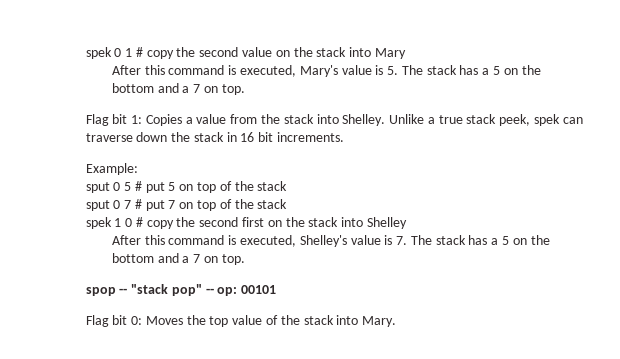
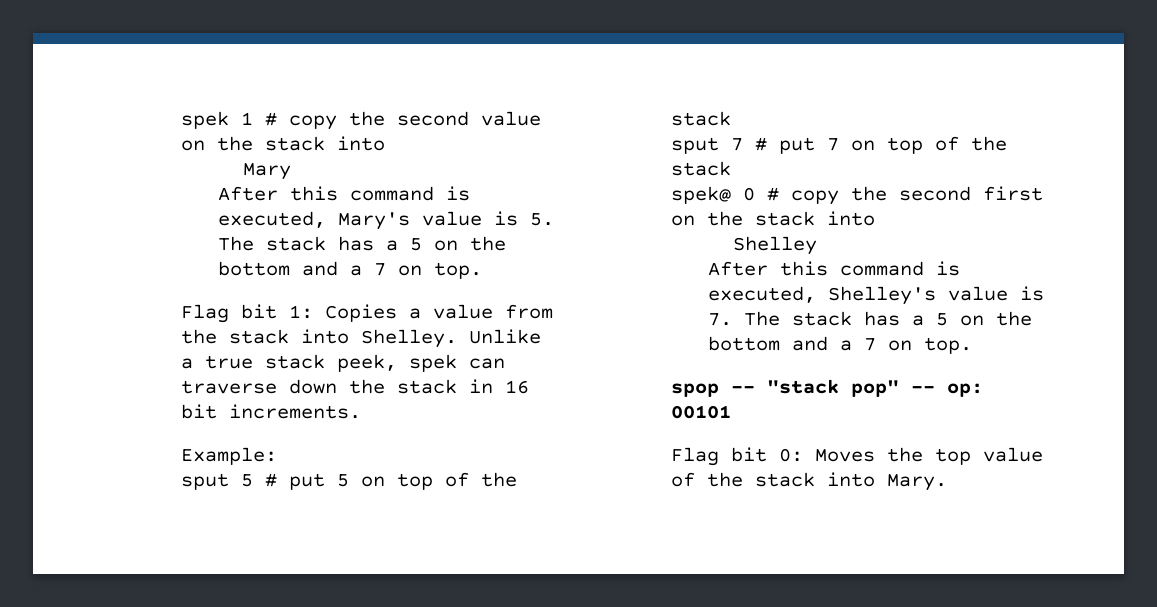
- spek 0 1 # copy the second value on the stack into Mary
+ spek 1 # copy the second value on the stack into
+ Mary
- sput 0 5 # put 5 on top of the stack
+ sput 5 # put 5 on top of the stack
- sput 0 7 # put 7 on top of the stack
+ sput 7 # put 7 on top of the stack
- spek 1 0 # copy the second first on the stack into Shelley
+ spek@ 0 # copy the second first on the stack into
+ Shelley

